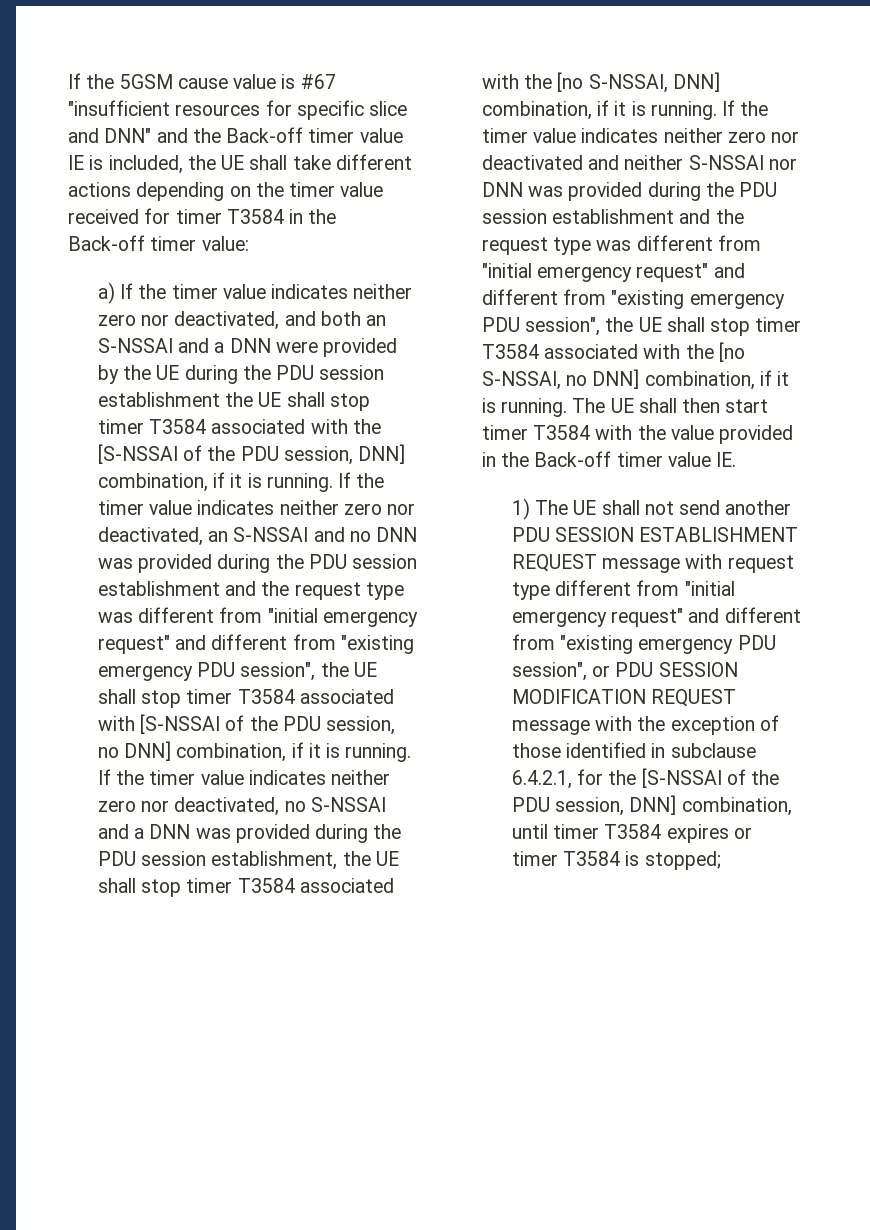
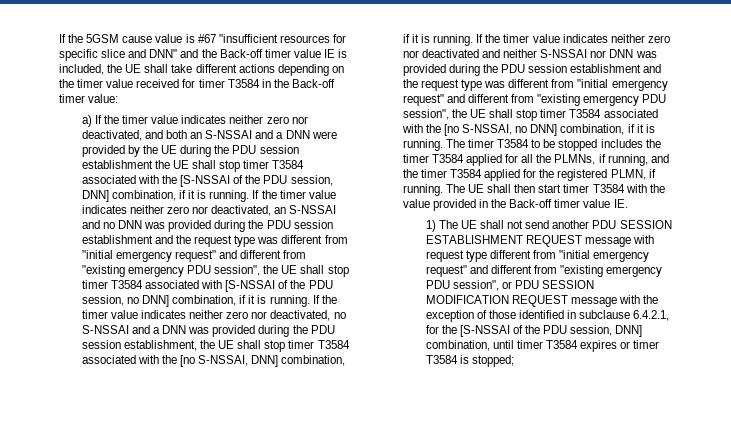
- The UE shall then start timer T3584 with the value provided in the Back-off timer value IE.
+ The timer T3584 to be stopped includes the timer T3584 applied for all the PLMNs, if running, and the timer T3584 applied for the registered PLMN, if running. The UE shall then start timer T3584 with the value provided in the Back-off timer value IE.

